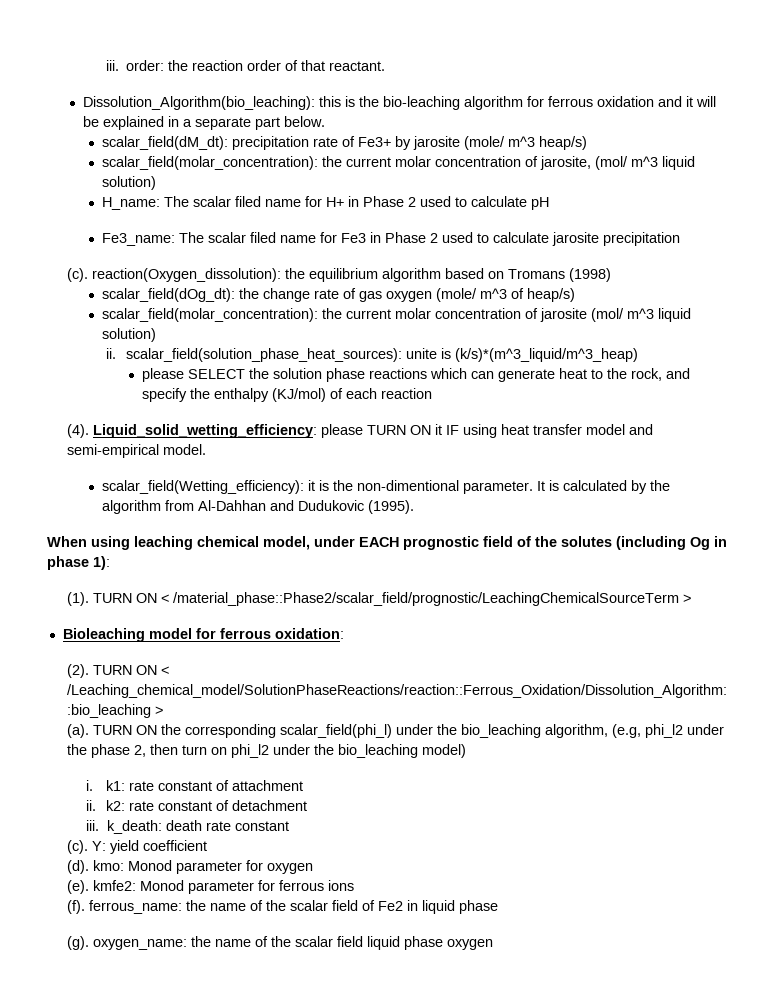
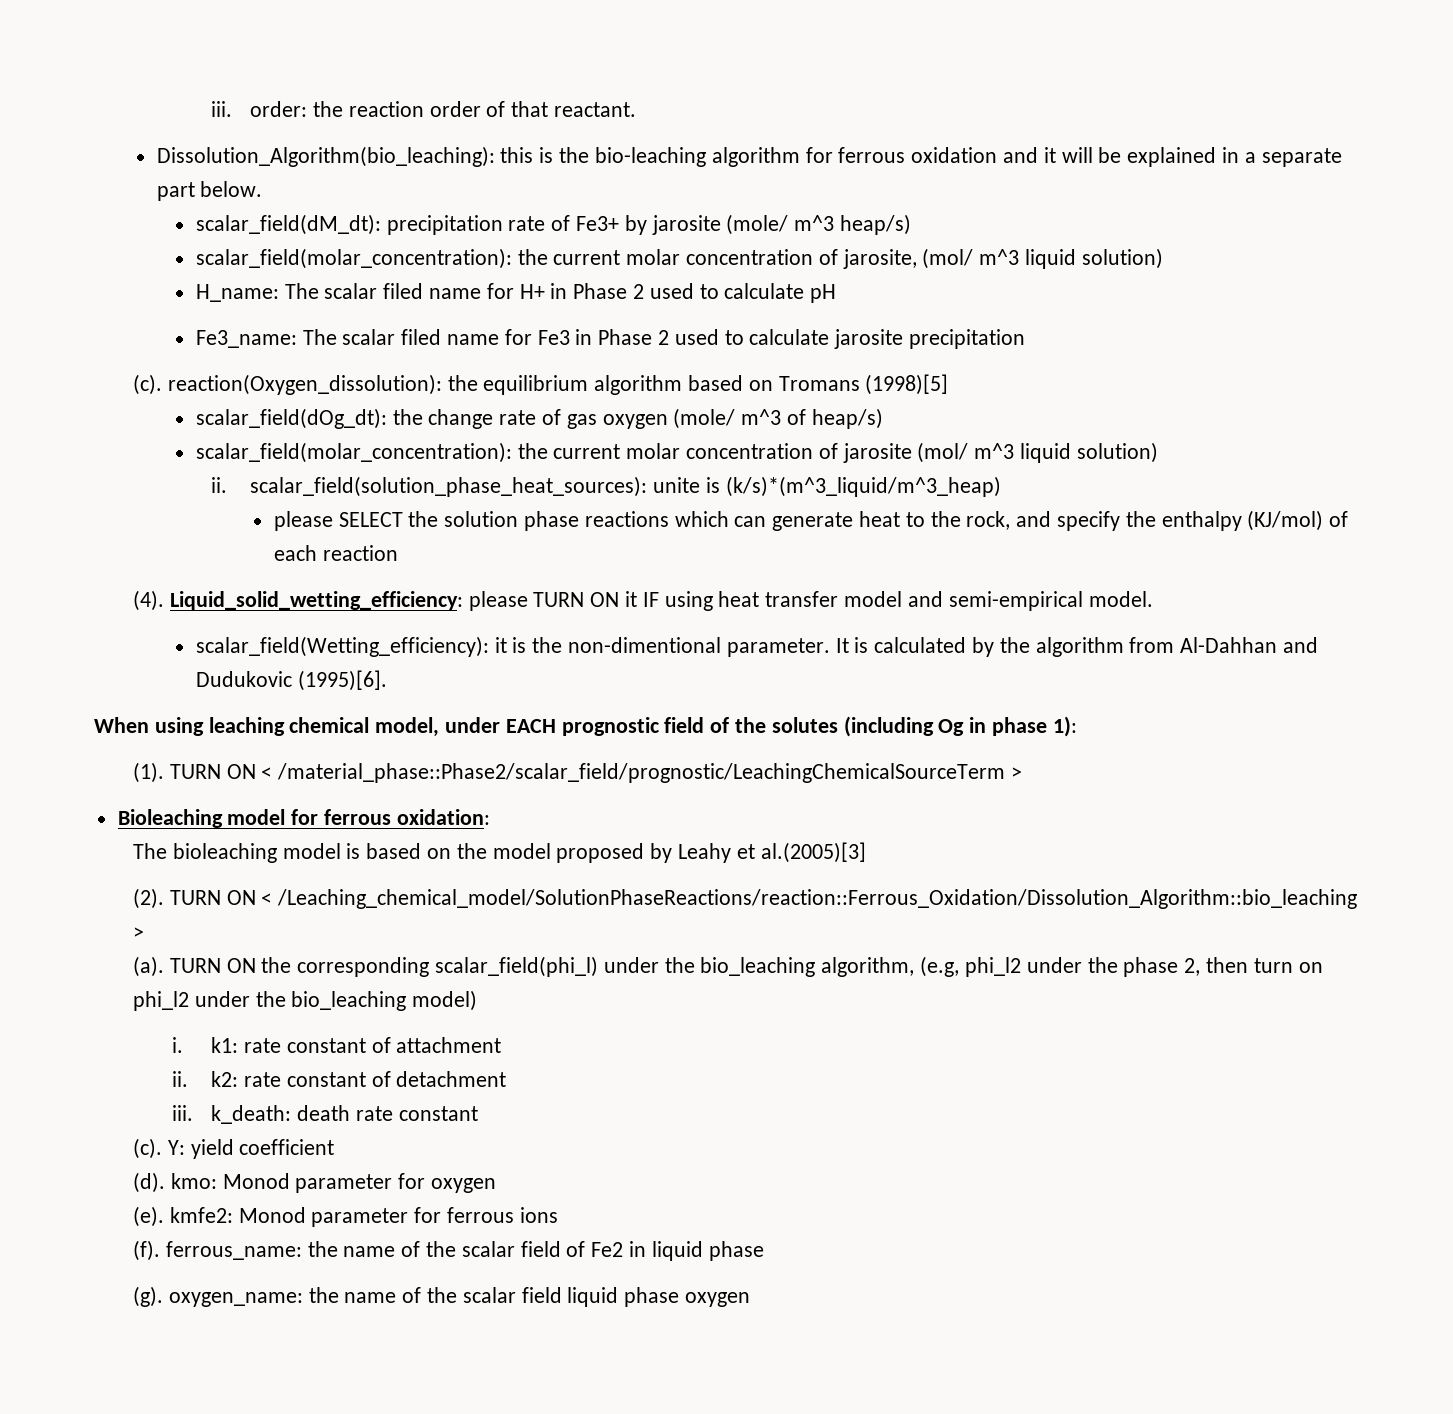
- (c). reaction(Oxygen_dissolution): the equilibrium algorithm based on Tromans (1998)
+ (c). reaction(Oxygen_dissolution): the equilibrium algorithm based on Tromans (1998)[5]
- It is calculated by the algorithm from Al-Dahhan and Dudukovic (1995).
+ It is calculated by the algorithm from Al-Dahhan and Dudukovic (1995)[6].
+ The bioleaching model is based on the model proposed by Leahy et al.(2005)[3]

